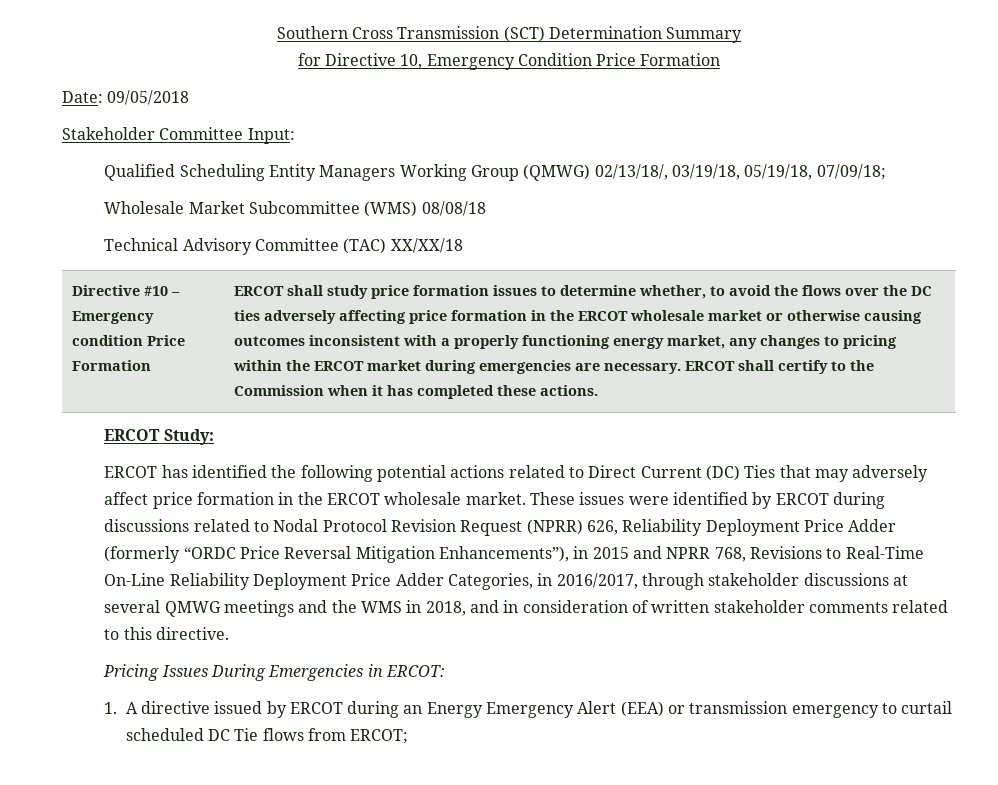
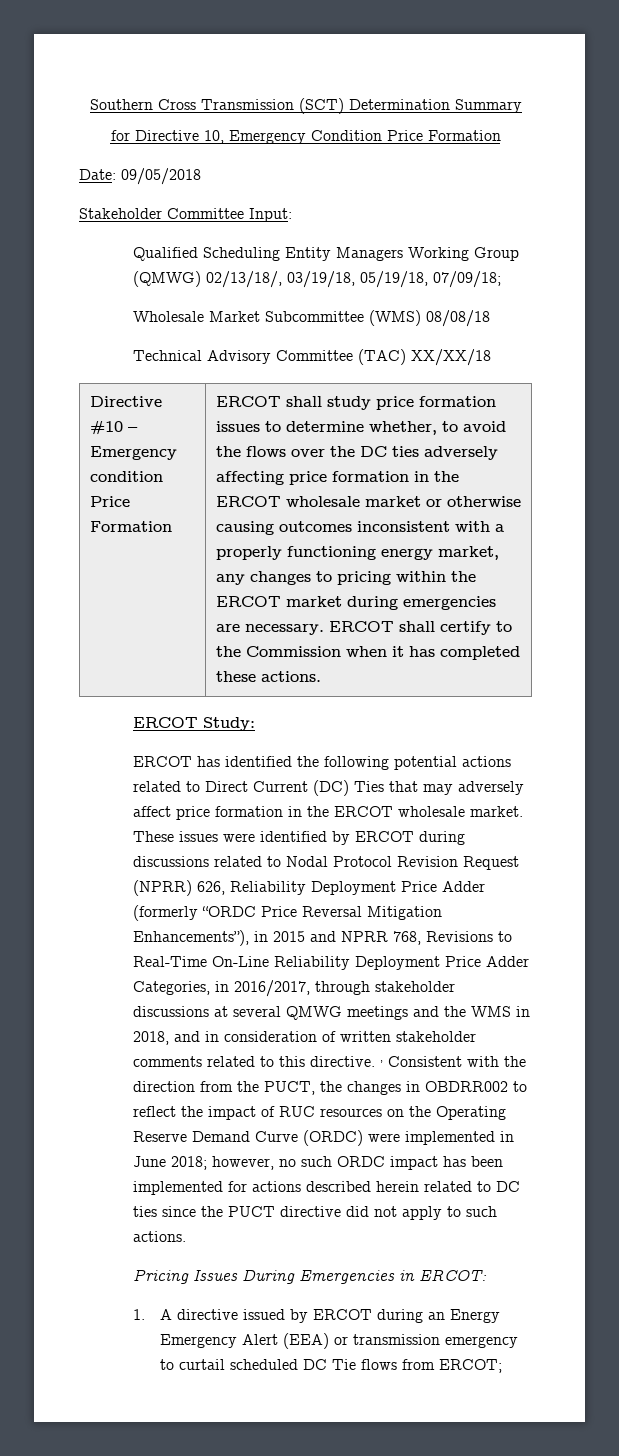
- These issues were identified by ERCOT during discussions related to Nodal Protocol Revision Request (NPRR) 626, Reliability Deployment Price Adder (formerly “ORDC Price Reversal Mitigation Enhancements”), in 2015 and NPRR 768, Revisions to Real-Time On-Line Reliability Deployment Price Adder Categories, in 2016/2017, through stakeholder discussions at several QMWG meetings and the WMS in 2018, and in consideration of written stakeholder comments related to this directive.
+ These issues were identified by ERCOT during discussions related to Nodal Protocol Revision Request (NPRR) 626, Reliability Deployment Price Adder (formerly “ORDC Price Reversal Mitigation Enhancements”), in 2015 and NPRR 768, Revisions to Real-Time On-Line Reliability Deployment Price Adder Categories, in 2016/2017, through stakeholder discussions at several QMWG meetings and the WMS in 2018, and in consideration of written stakeholder comments related to this directive. , Consistent with the direction from the PUCT, the changes in OBDRR002 to reflect the impact of RUC resources on the Operating Reserve Demand Curve (ORDC) were implemented in June 2018; however, no such ORDC impact has been implemented for actions described herein related to DC ties since the PUCT directive did not apply to such actions.

